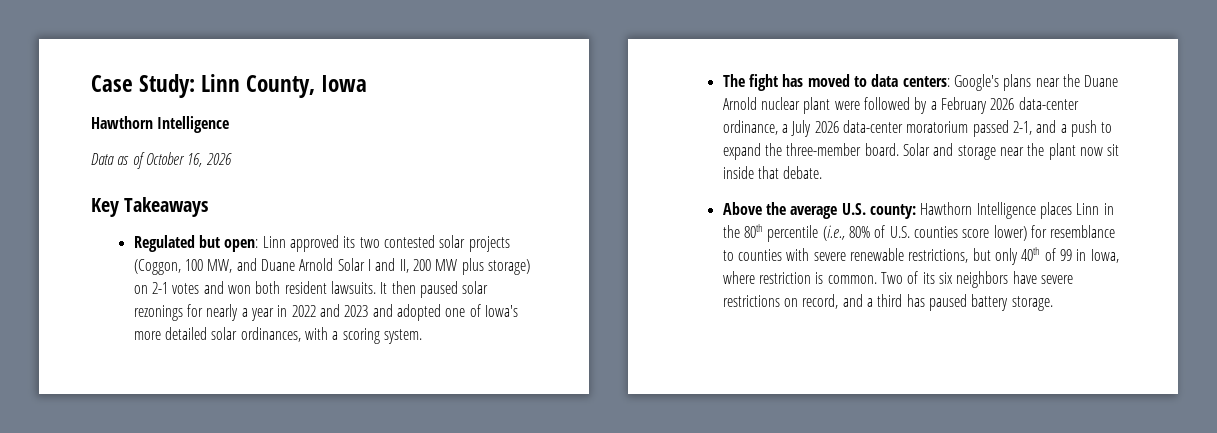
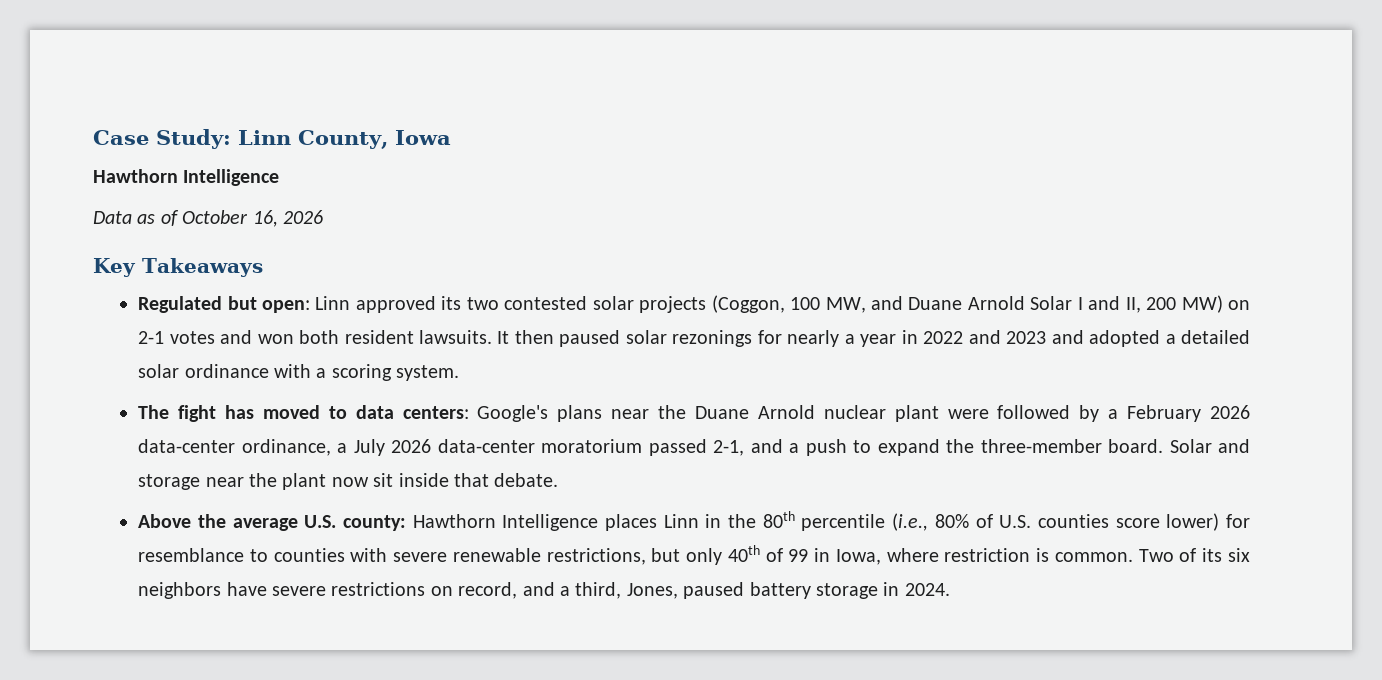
- Regulated but open: Linn approved its two contested solar projects (Coggon, 100 MW, and Duane Arnold Solar I and II, 200 MW plus storage) on 2-1 votes and won both resident lawsuits.
+ Regulated but open: Linn approved its two contested solar projects (Coggon, 100 MW, and Duane Arnold Solar I and II, 200 MW) on 2-1 votes and won both resident lawsuits.
- It then paused solar rezonings for nearly a year in 2022 and 2023 and adopted one of Iowa's more detailed solar ordinances, with a scoring system.
+ It then paused solar rezonings for nearly a year in 2022 and 2023 and adopted a detailed solar ordinance with a scoring system.
- Two of its six neighbors have severe restrictions on record, and a third has paused battery storage.
+ Two of its six neighbors have severe restrictions on record, and a third, Jones, paused battery storage in 2024.

